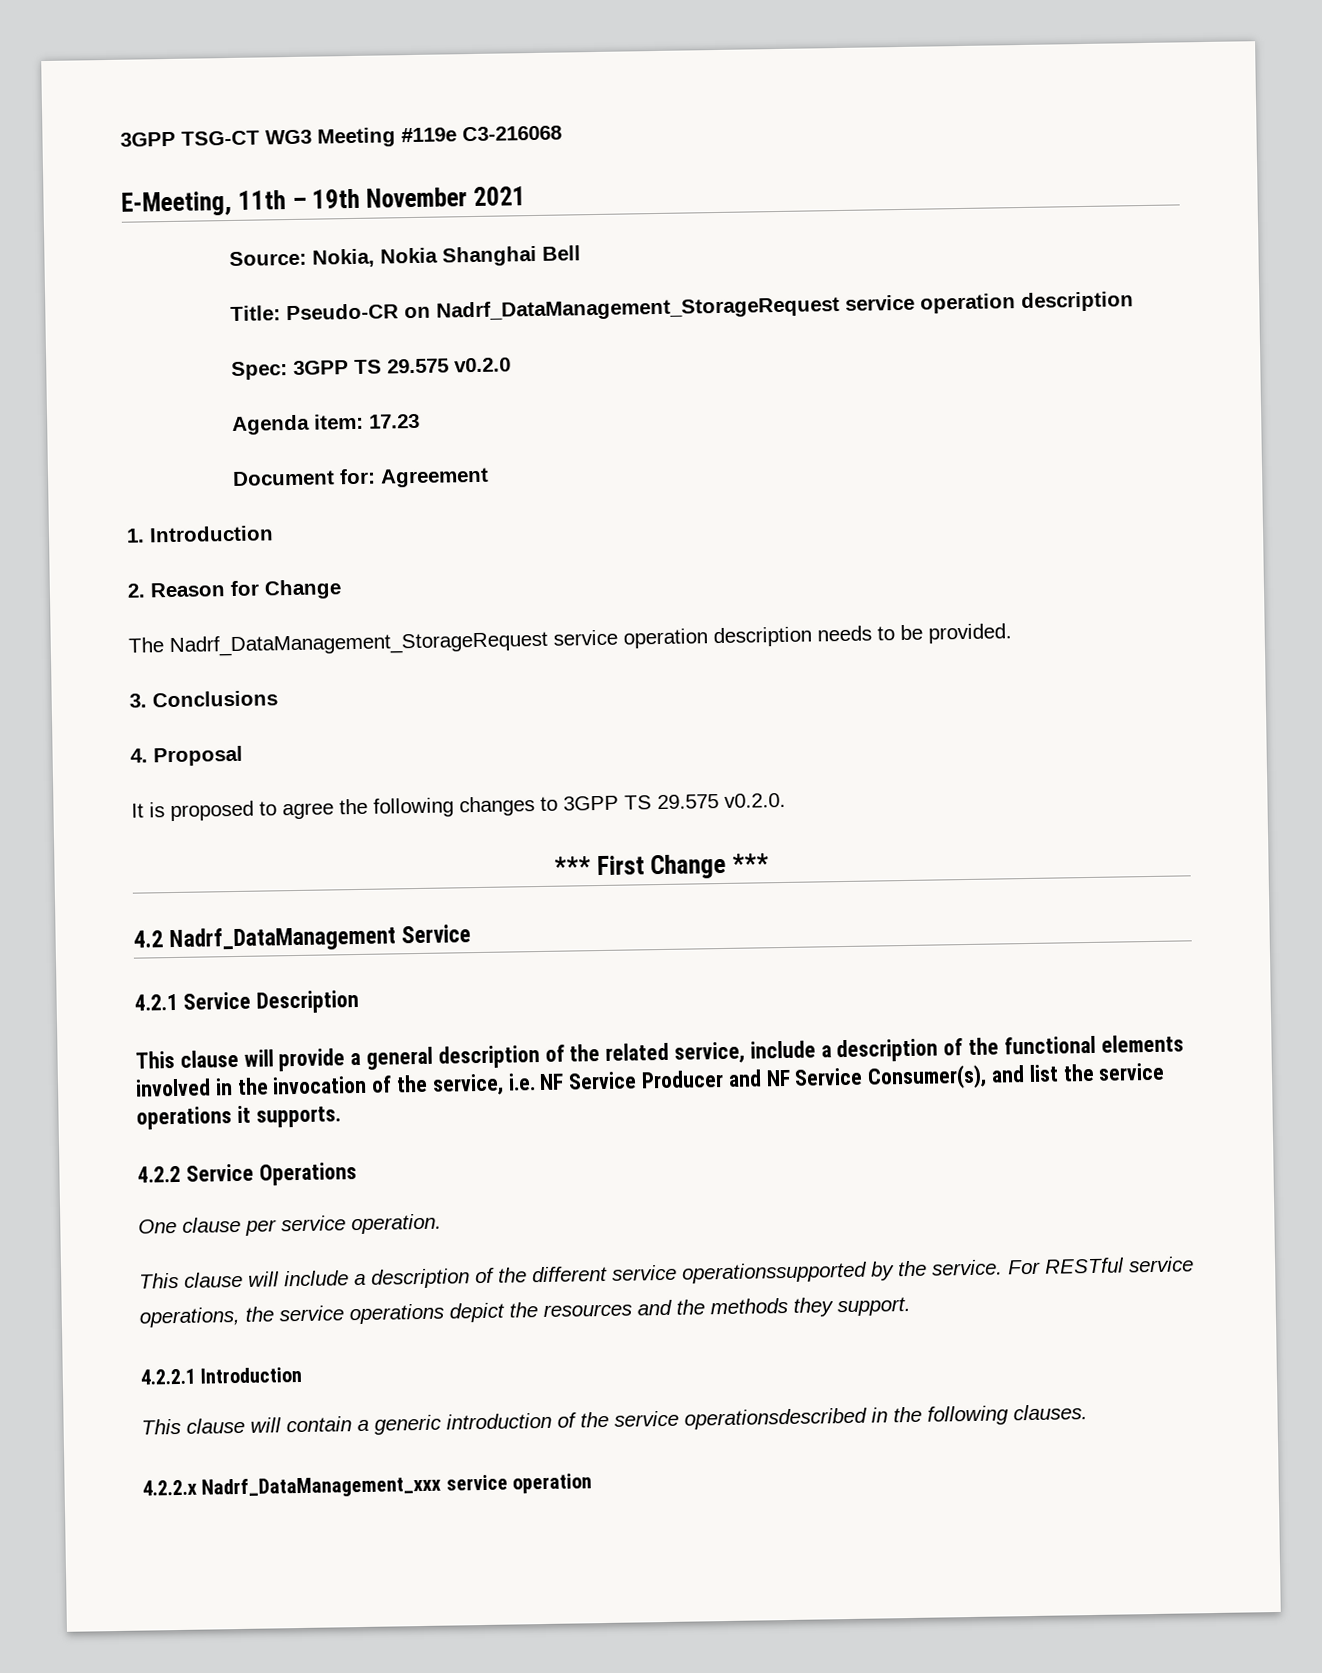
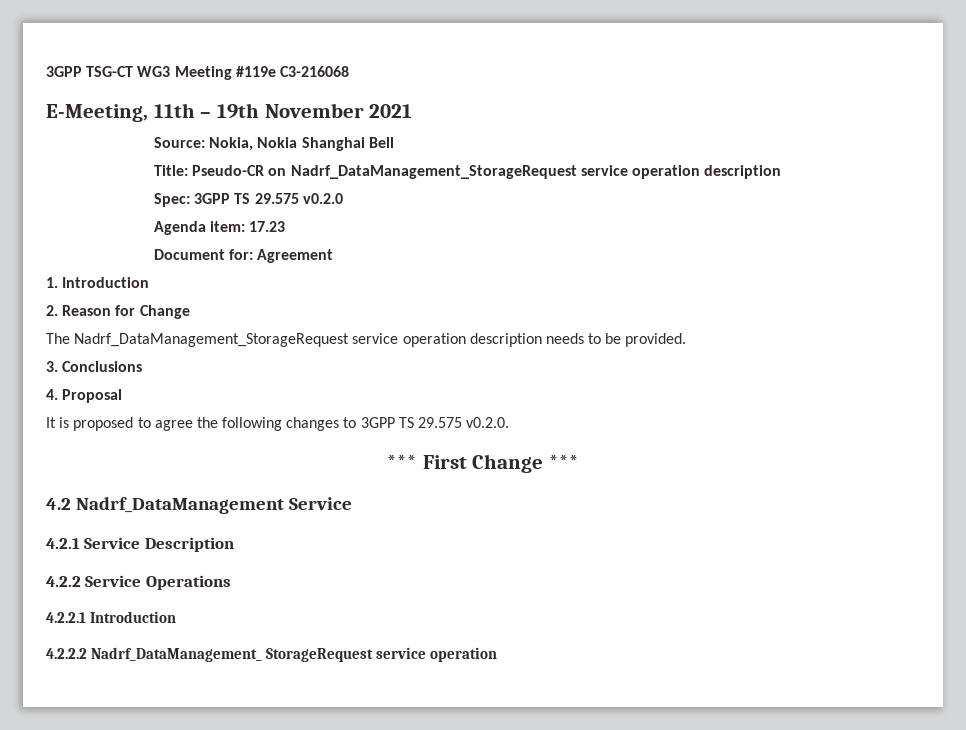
- This clause will provide a general description of the related service, include a description of the functional elements involved in the invocation of the service, i.e. NF Service Producer and NF Service Consumer(s), and list the service operations it supports.
  4.2.2 Service Operations
- One clause per service operation.
- This clause will include a description of the different service operationssupported by the service. For RESTful service operations, the service operations depict the resources and the methods they support.
  4.2.2.1 Introduction
- This clause will contain a generic introduction of the service operationsdescribed in the following clauses.
- 4.2.2.x Nadrf_DataManagement_xxx service operation
+ 4.2.2.2 Nadrf_DataManagement_ StorageRequest service operation

